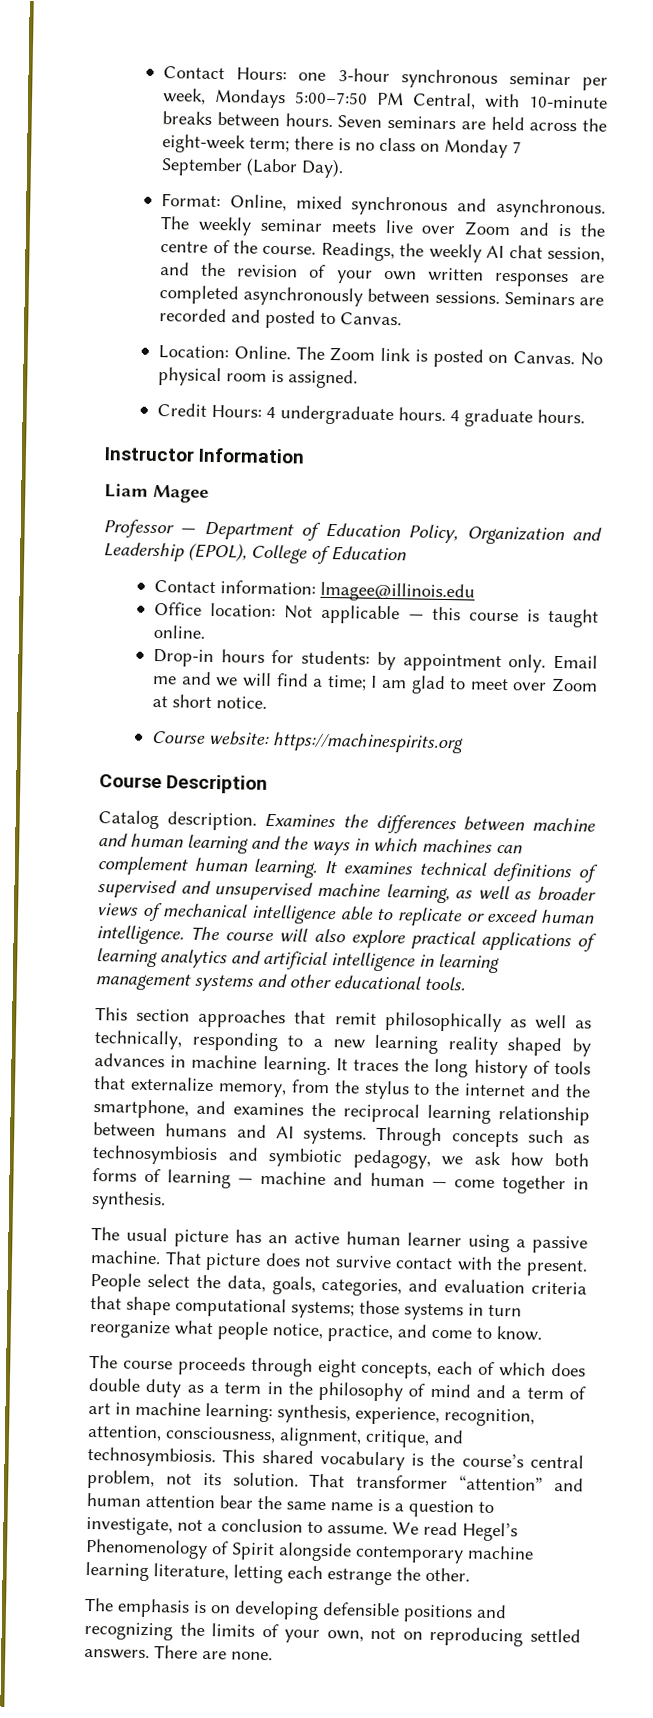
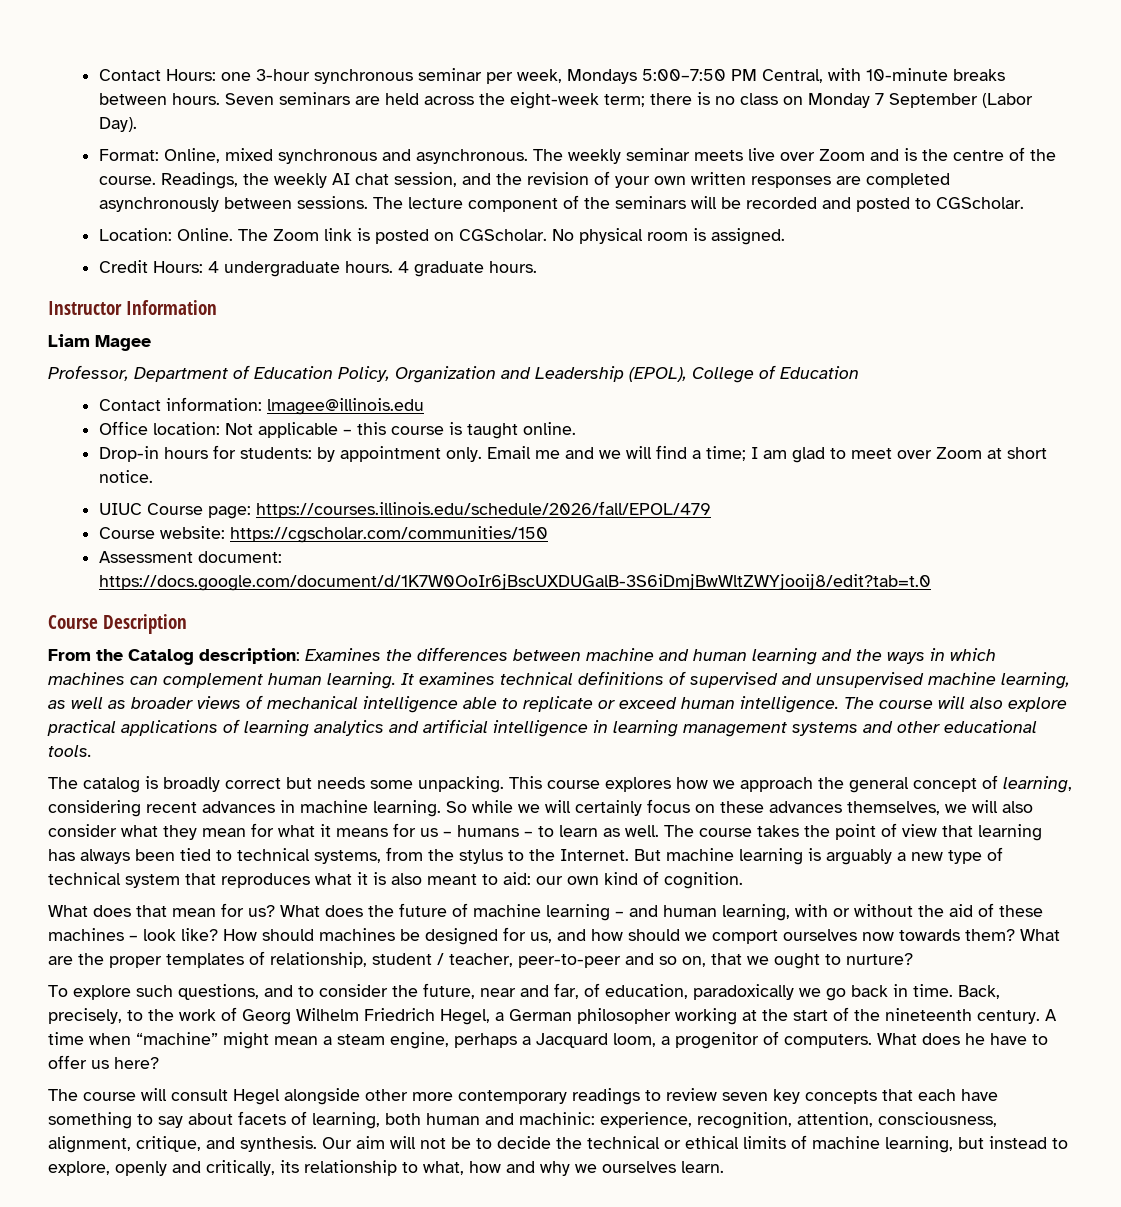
- Seminars are recorded and posted to Canvas.
+ The lecture component of the seminars will be recorded and posted to CGScholar.
- The Zoom link is posted on Canvas.
+ The Zoom link is posted on CGScholar.
- Professor — Department of Education Policy, Organization and Leadership (EPOL), College of Education
+ Professor, Department of Education Policy, Organization and Leadership (EPOL), College of Education
- Office location: Not applicable — this course is taught online.
+ Office location: Not applicable – this course is taught online.
- Course website: https://machinespirits.org
+ UIUC Course page: https://courses.illinois.edu/schedule/2026/fall/EPOL/479
+ Course website: https://cgscholar.com/communities/150
+ Assessment document: https://docs.google.com/document/d/1K7W0OoIr6jBscUXDUGalB-3S6iDmjBwWltZWYjooij8/edit?tab=t.0
  Course Description
- Catalog description. Examines the differences between machine and human learning and the ways in which machines can complement human learning.
+ From the Catalog description: Examines the differences between machine and human learning and the ways in which machines can complement human learning.
- This section approaches that remit philosophically as well as technically, responding to a new learning reality shaped by advances in machine learning. It traces the long history of tools that externalize memory, from the stylus to the internet and the smartphone, and examines the reciprocal learning relationship between humans and AI systems. Through concepts such as technosymbiosis and symbiotic pedagogy, we ask how both forms of learning — machine and human — come together in synthesis.
- The usual picture has an active human learner using a passive machine. That picture does not survive contact with the present. People select the data, goals, categories, and evaluation criteria that shape computational systems; those systems in turn reorganize what people notice, practice, and come to know.
- The course proceeds through eight concepts, each of which does double duty as a term in the philosophy of mind and a term of art in machine learning: synthesis, experience, recognition, attention, consciousness, alignment, critique, and technosymbiosis. This shared vocabulary is the course’s central problem, not its solution. That transformer “attention” and human attention bear the same name is a question to investigate, not a conclusion to assume. We read Hegel’s Phenomenology of Spirit alongside contemporary machine learning literature, letting each estrange the other.
- The emphasis is on developing defensible positions and recognizing the limits of your own, not on reproducing settled answers. There are none.
+ The catalog is broadly correct but needs some unpacking. This course explores how we approach the general concept of learning, considering recent advances in machine learning. So while we will certainly focus on these advances themselves, we will also consider what they mean for what it means for us – humans – to learn as well. The course takes the point of view that learning has always been tied to technical systems, from the stylus to the Internet. But machine learning is arguably a new type of technical system that reproduces what it is also meant to aid: our own kind of cognition.
+ What does that mean for us? What does the future of machine learning – and human learning, with or without the aid of these machines – look like? How should machines be designed for us, and how should we comport ourselves now towards them? What are the proper templates of relationship, student / teacher, peer-to-peer and so on, that we ought to nurture?
+ To explore such questions, and to consider the future, near and far, of education, paradoxically we go back in time. Back, precisely, to the work of Georg Wilhelm Friedrich Hegel, a German philosopher working at the start of the nineteenth century. A time when “machine” might mean a steam engine, perhaps a Jacquard loom, a progenitor of computers. What does he have to offer us here?
+ The course will consult Hegel alongside other more contemporary readings to review seven key concepts that each have something to say about facets of learning, both human and machinic: experience, recognition, attention, consciousness, alignment, critique, and synthesis. Our aim will not be to decide the technical or ethical limits of machine learning, but instead to explore, openly and critically, its relationship to what, how and why we ourselves learn.

